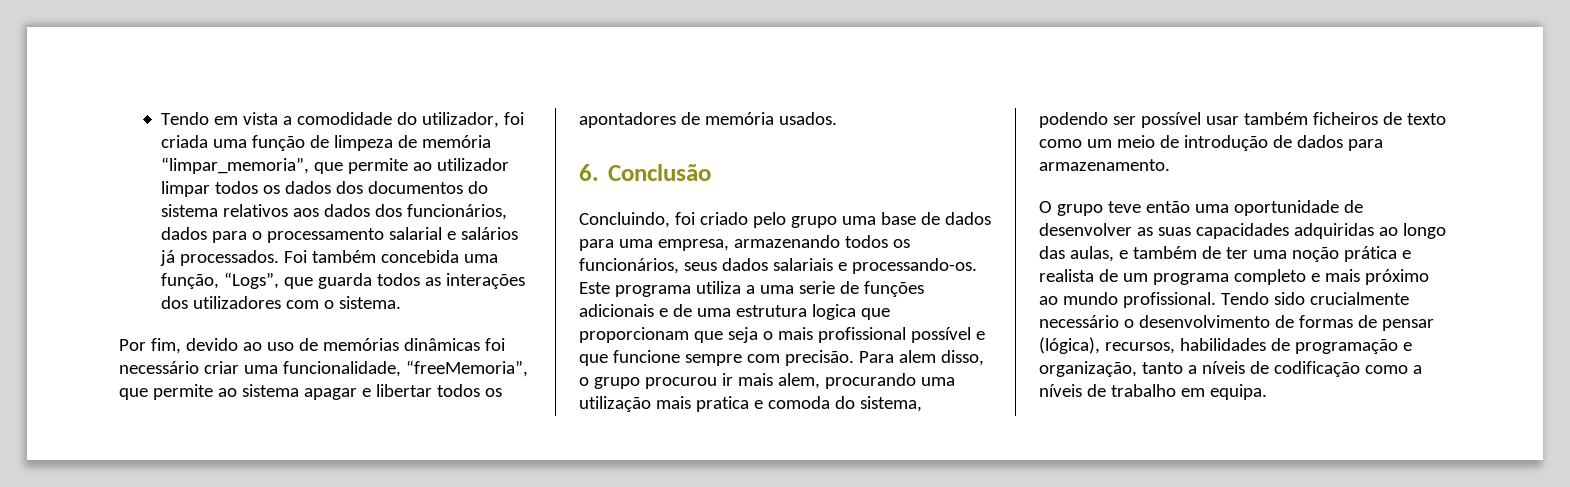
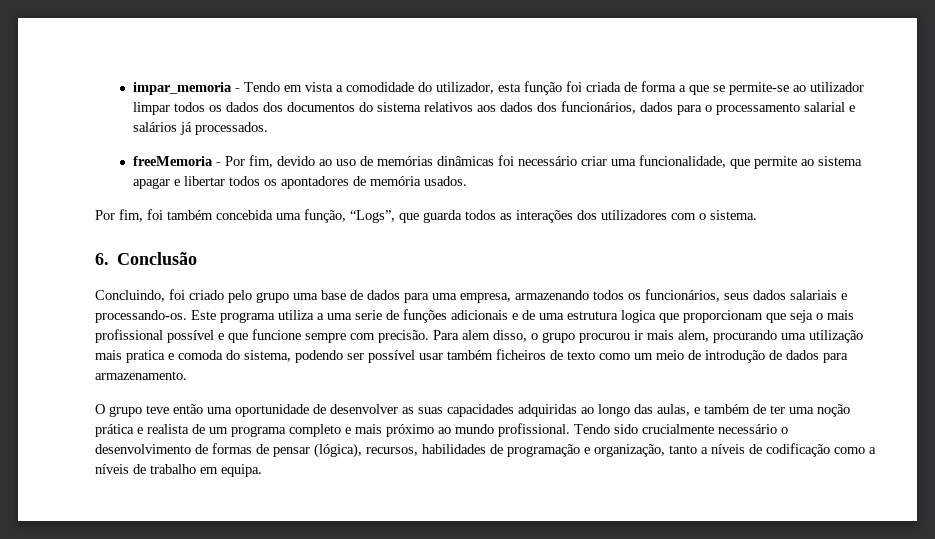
- Tendo em vista a comodidade do utilizador, foi criada uma função de limpeza de memória “limpar_memoria”, que permite ao utilizador limpar todos os dados dos documentos do sistema relativos aos dados dos funcionários, dados para o processamento salarial e salários já processados. Foi também concebida uma função, “Logs”, que guarda todos as interações dos utilizadores com o sistema.
+ impar_memoria - Tendo em vista a comodidade do utilizador, esta função foi criada de forma a que se permite-se ao utilizador limpar todos os dados dos documentos do sistema relativos aos dados dos funcionários, dados para o processamento salarial e salários já processados.
+ freeMemoria - Por fim, devido ao uso de memórias dinâmicas foi necessário criar uma funcionalidade, que permite ao sistema apagar e libertar todos os apontadores de memória usados.
+ Por fim, foi também concebida uma função, “Logs”, que guarda todos as interações dos utilizadores com o sistema.
- Por fim, devido ao uso de memórias dinâmicas foi necessário criar uma funcionalidade, “freeMemoria”, que permite ao sistema apagar e libertar todos os apontadores de memória usados.

